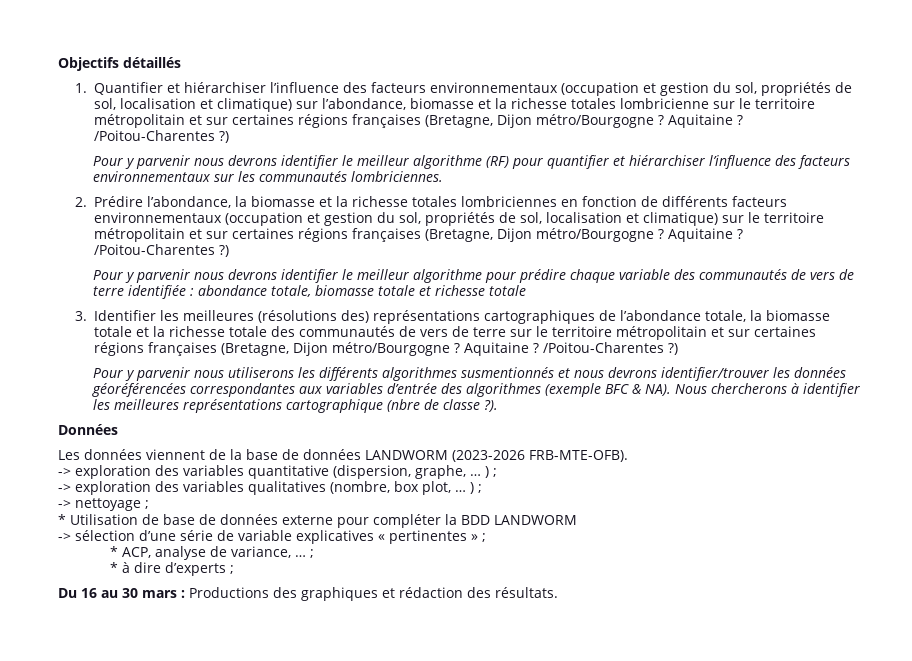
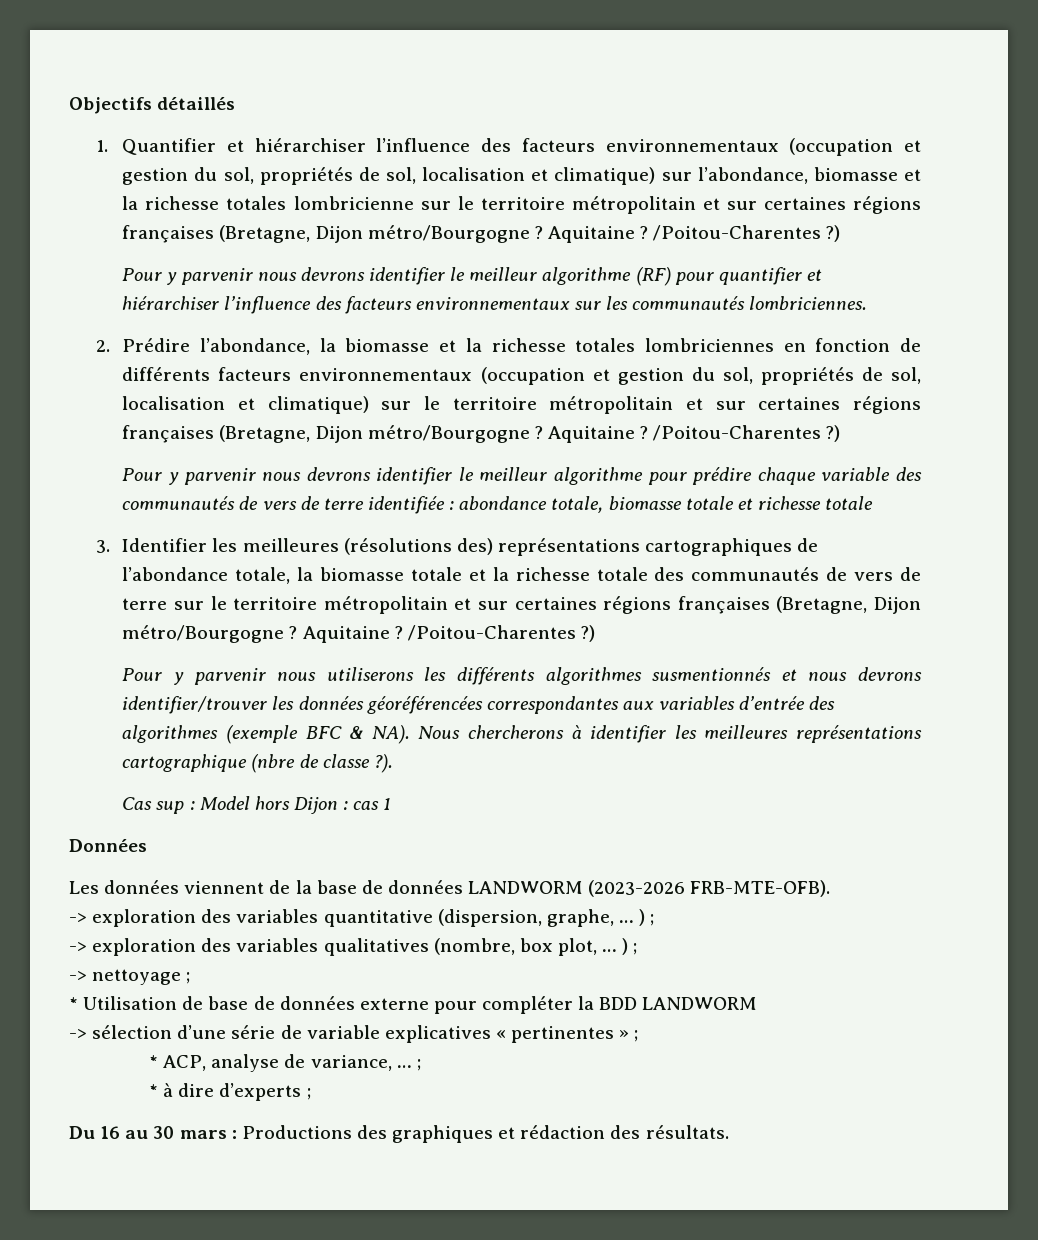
+ Cas sup : Model hors Dijon : cas 1

